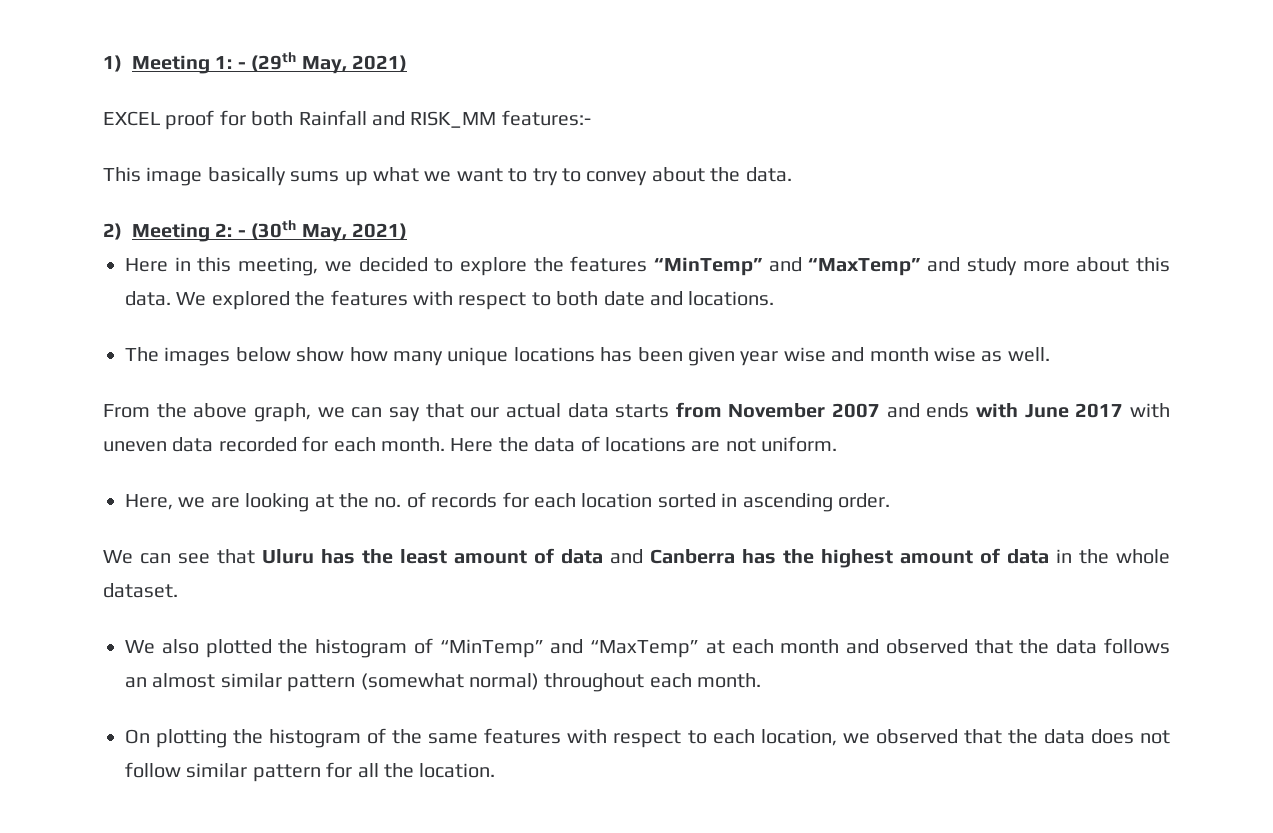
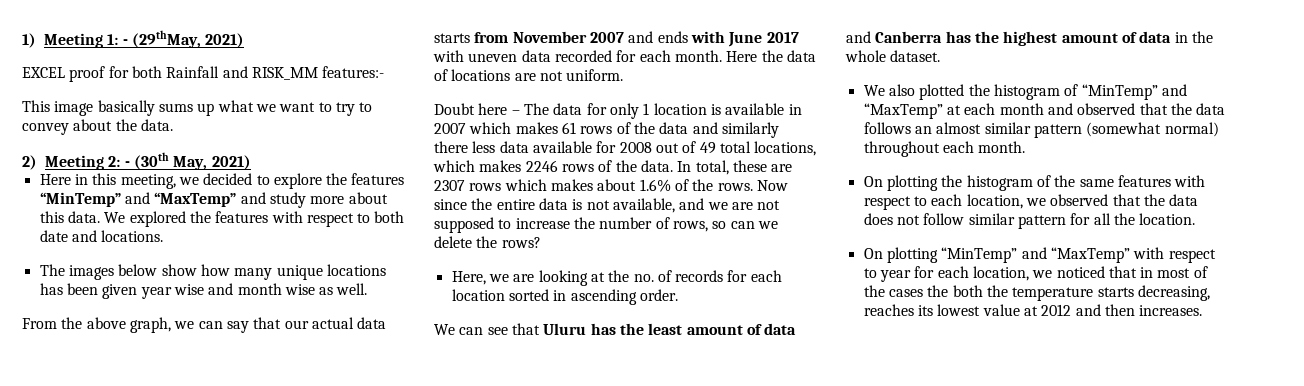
- 1) Meeting 1: - (29th May, 2021)
+ 1) Meeting 1: - (29thMay, 2021)
+ Doubt here – The data for only 1 location is available in 2007 which makes 61 rows of the data and similarly there less data available for 2008 out of 49 total locations, which makes 2246 rows of the data. In total, these are 2307 rows which makes about 1.6% of the rows. Now since the entire data is not available, and we are not supposed to increase the number of rows, so can we delete the rows?
+ On plotting “MinTemp” and “MaxTemp” with respect to year for each location, we noticed that in most of the cases the both the temperature starts decreasing, reaches its lowest value at 2012 and then increases.

